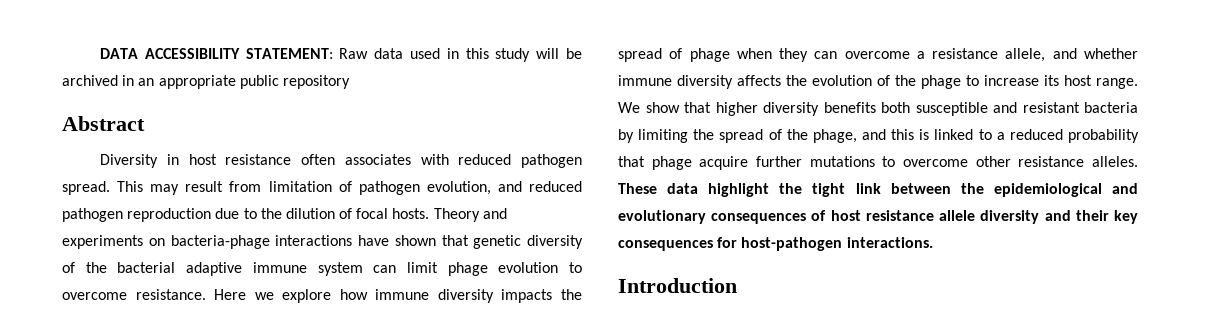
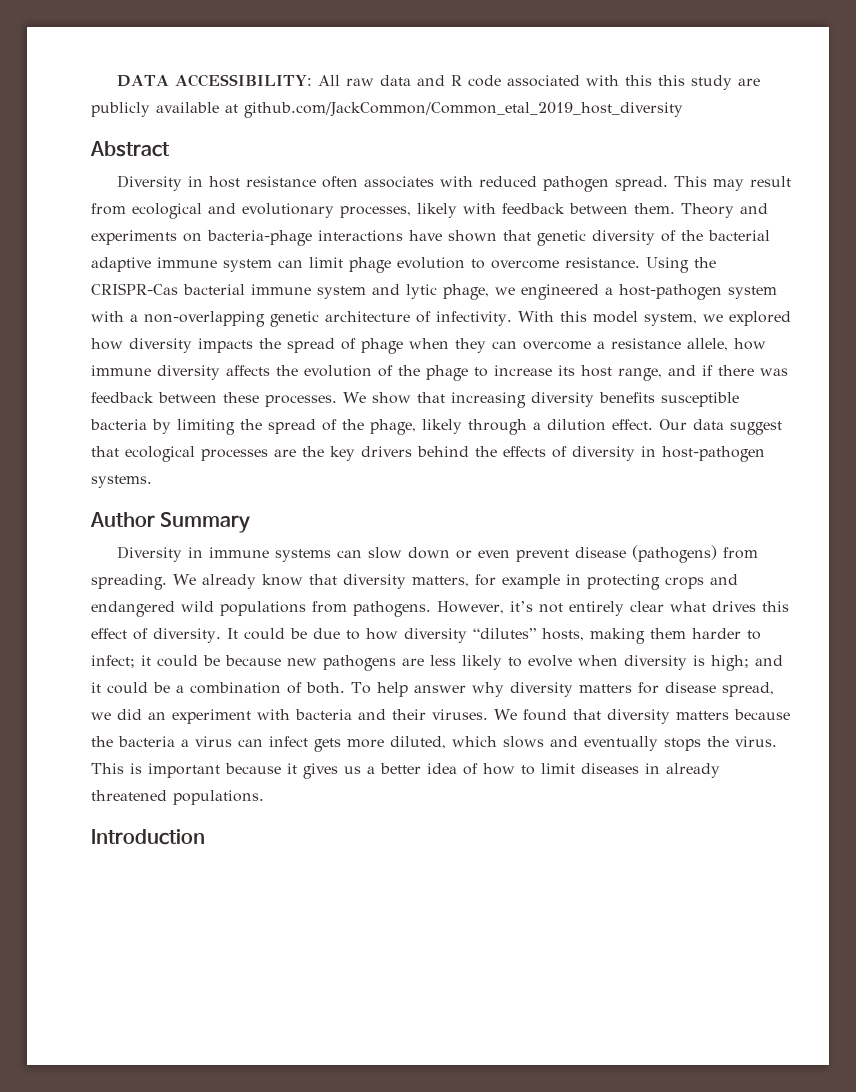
- DATA ACCESSIBILITY STATEMENT: Raw data used in this study will be archived in an appropriate public repository
+ DATA ACCESSIBILITY: All raw data and R code associated with this this study are publicly available at github.com/JackCommon/Common_etal_2019_host_diversity
- This may result from limitation of pathogen evolution, and reduced pathogen reproduction due to the dilution of focal hosts.
+ This may result from ecological and evolutionary processes, likely with feedback between them.
- Here we explore how immune diversity impacts the spread of phage when they can overcome a resistance allele, and whether immune diversity affects the evolution of the phage to increase its host range.
+ Using the CRISPR-Cas bacterial immune system and lytic phage, we engineered a host-pathogen system with a non-overlapping genetic architecture of infectivity. With this model system, we explored how diversity impacts the spread of phage when they can overcome a resistance allele, how immune diversity affects the evolution of the phage to increase its host range, and if there was feedback between these processes.
- We show that higher diversity benefits both susceptible and resistant bacteria by limiting the spread of the phage, and this is linked to a reduced probability that phage acquire further mutations to overcome other resistance alleles. These data highlight the tight link between the epidemiological and evolutionary consequences of host resistance allele diversity and their key consequences for host-pathogen interactions.
+ We show that increasing diversity benefits susceptible bacteria by limiting the spread of the phage, likely through a dilution effect. Our data suggest that ecological processes are the key drivers behind the effects of diversity in host-pathogen systems.
+ Author Summary
+ Diversity in immune systems can slow down or even prevent disease (pathogens) from spreading. We already know that diversity matters, for example in protecting crops and endangered wild populations from pathogens. However, it’s not entirely clear what drives this effect of diversity. It could be due to how diversity “dilutes” hosts, making them harder to infect; it could be because new pathogens are less likely to evolve when diversity is high; and it could be a combination of both. To help answer why diversity matters for disease spread, we did an experiment with bacteria and their viruses. We found that diversity matters because the bacteria a virus can infect gets more diluted, which slows and eventually stops the virus. This is important because it gives us a better idea of how to limit diseases in already threatened populations.

